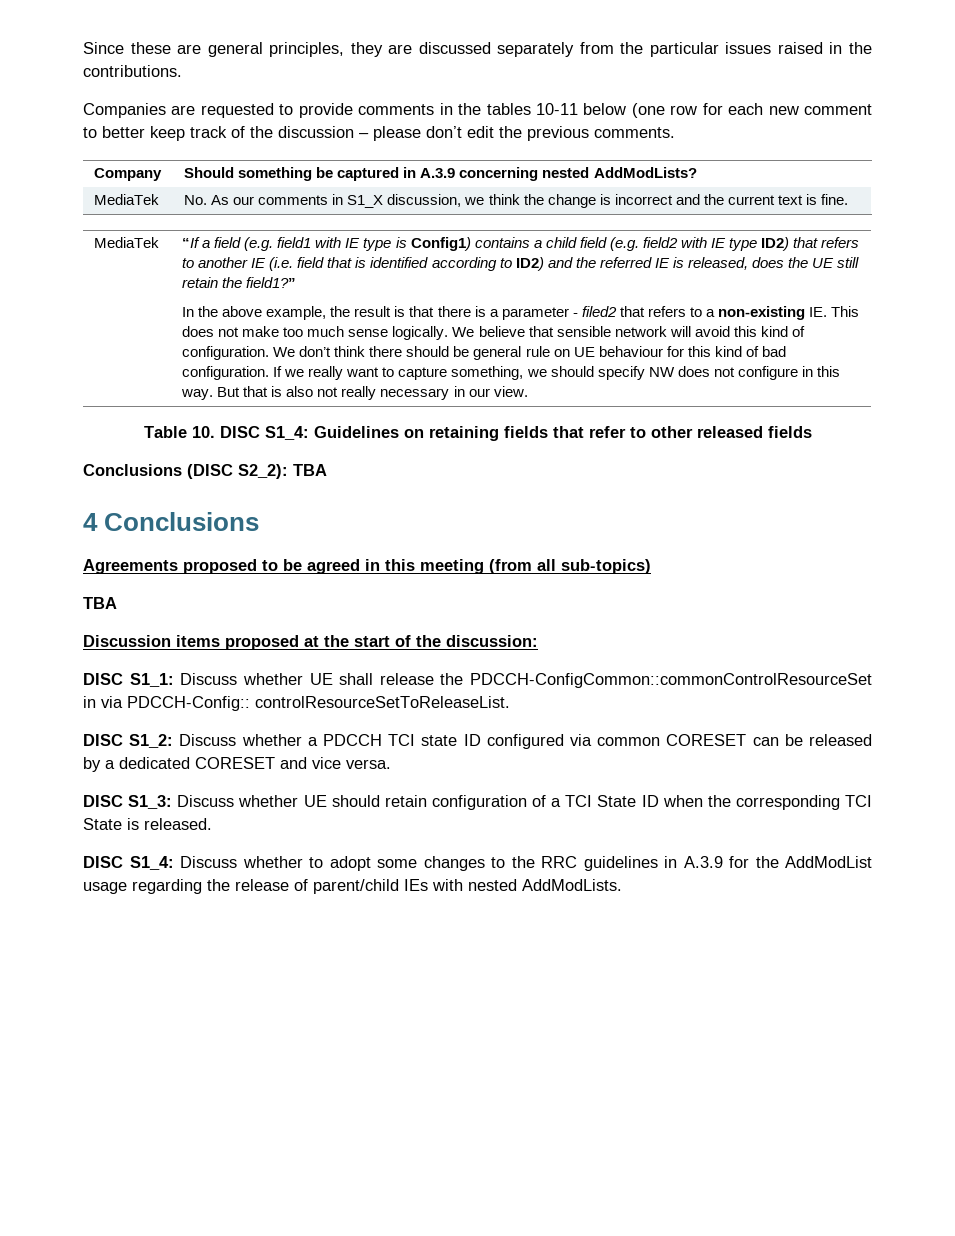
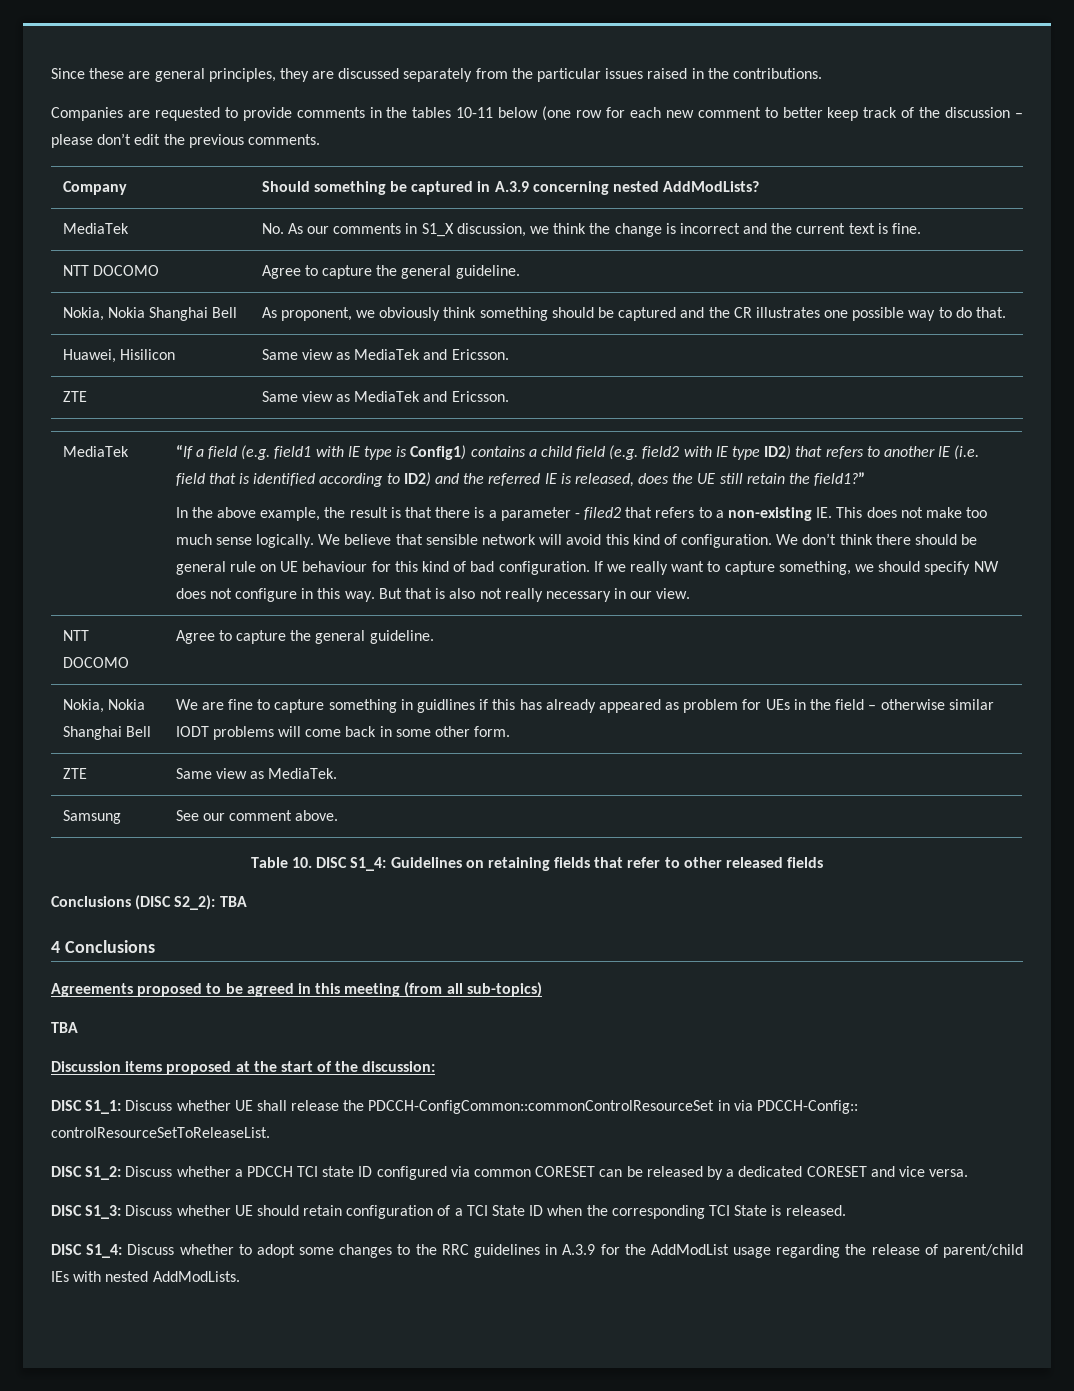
  MediaTek | No. As our comments in S1_X discussion, we think the change is incorrect and the current text is fine.
+ NTT DOCOMO | Agree to capture the general guideline.
+ Nokia, Nokia Shanghai Bell | As proponent, we obviously think something should be captured and the CR illustrates one possible way to do that.
+ Huawei, Hisilicon | Same view as MediaTek and Ericsson.
+ ZTE | Same view as MediaTek and Ericsson.
  But that is also not really necessary in our view.
+ NTT DOCOMO | Agree to capture the general guideline.
+ Nokia, Nokia Shanghai Bell | We are fine to capture something in guidlines if this has already appeared as problem for UEs in the field – otherwise similar IODT problems will come back in some other form.
+ ZTE | Same view as MediaTek.
+ Samsung | See our comment above.

